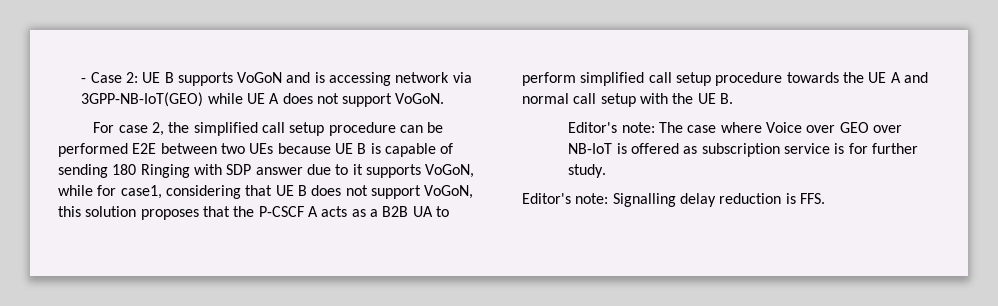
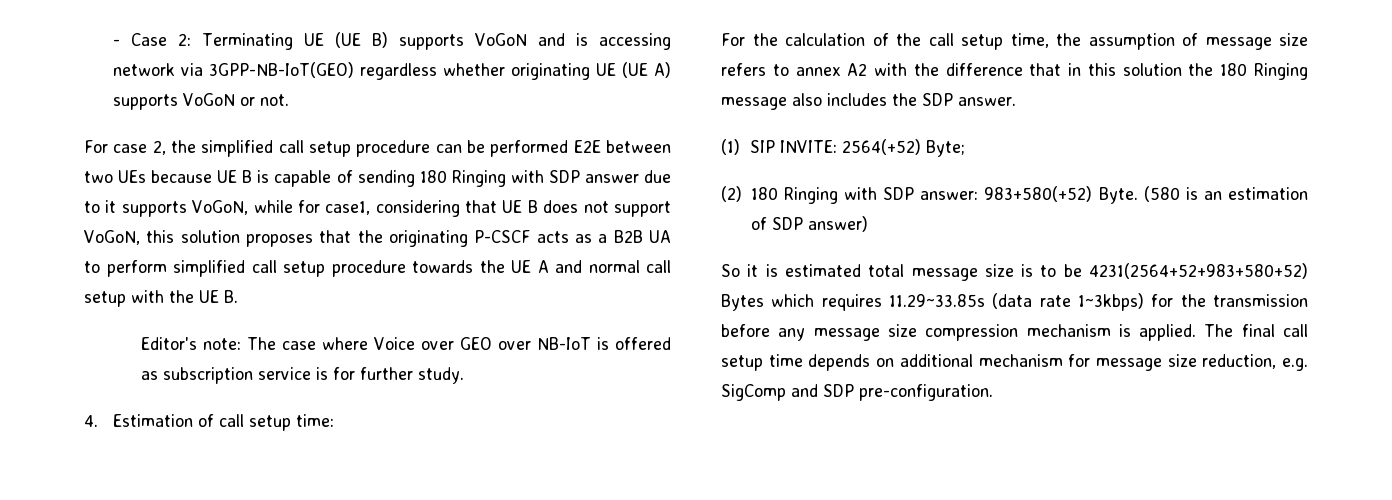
- - Case 2: UE B supports VoGoN and is accessing network via 3GPP-NB-IoT(GEO) while UE A does not support VoGoN.
+ - Case 2: Terminating UE (UE B) supports VoGoN and is accessing network via 3GPP-NB-IoT(GEO) regardless whether originating UE (UE A) supports VoGoN or not.
- For case 2, the simplified call setup procedure can be performed E2E between two UEs because UE B is capable of sending 180 Ringing with SDP answer due to it supports VoGoN, while for case1, considering that UE B does not support VoGoN, this solution proposes that the P-CSCF A acts as a B2B UA to perform simplified call setup procedure towards the UE A and normal call setup with the UE B.
+ For case 2, the simplified call setup procedure can be performed E2E between two UEs because UE B is capable of sending 180 Ringing with SDP answer due to it supports VoGoN, while for case1, considering that UE B does not support VoGoN, this solution proposes that the originating P-CSCF acts as a B2B UA to perform simplified call setup procedure towards the UE A and normal call setup with the UE B.
- Editor's note: Signalling delay reduction is FFS.
+ 4. Estimation of call setup time:
+ For the calculation of the call setup time, the assumption of message size refers to annex A2 with the difference that in this solution the 180 Ringing message also includes the SDP answer.
+ (1) SIP INVITE: 2564(+52) Byte;
+ (2) 180 Ringing with SDP answer: 983+580(+52) Byte. (580 is an estimation of SDP answer)
+ So it is estimated total message size is to be 4231(2564+52+983+580+52) Bytes which requires 11.29~33.85s (data rate 1~3kbps) for the transmission before any message size compression mechanism is applied. The final call setup time depends on additional mechanism for message size reduction, e.g. SigComp and SDP pre-configuration.

